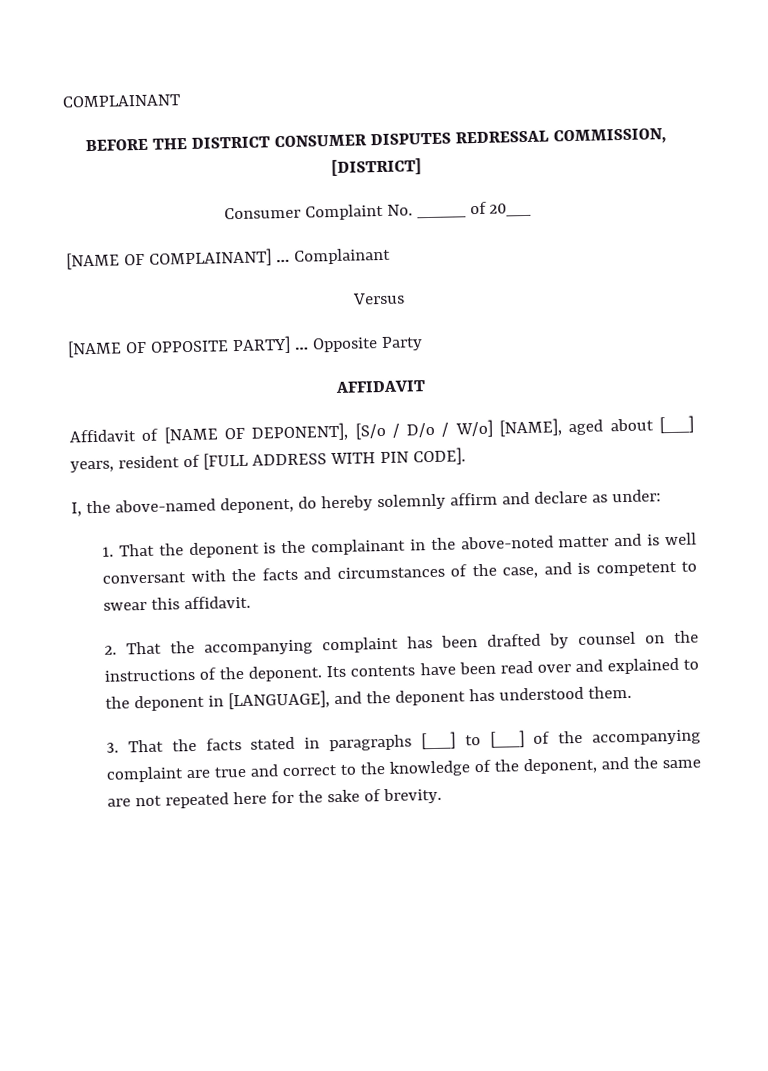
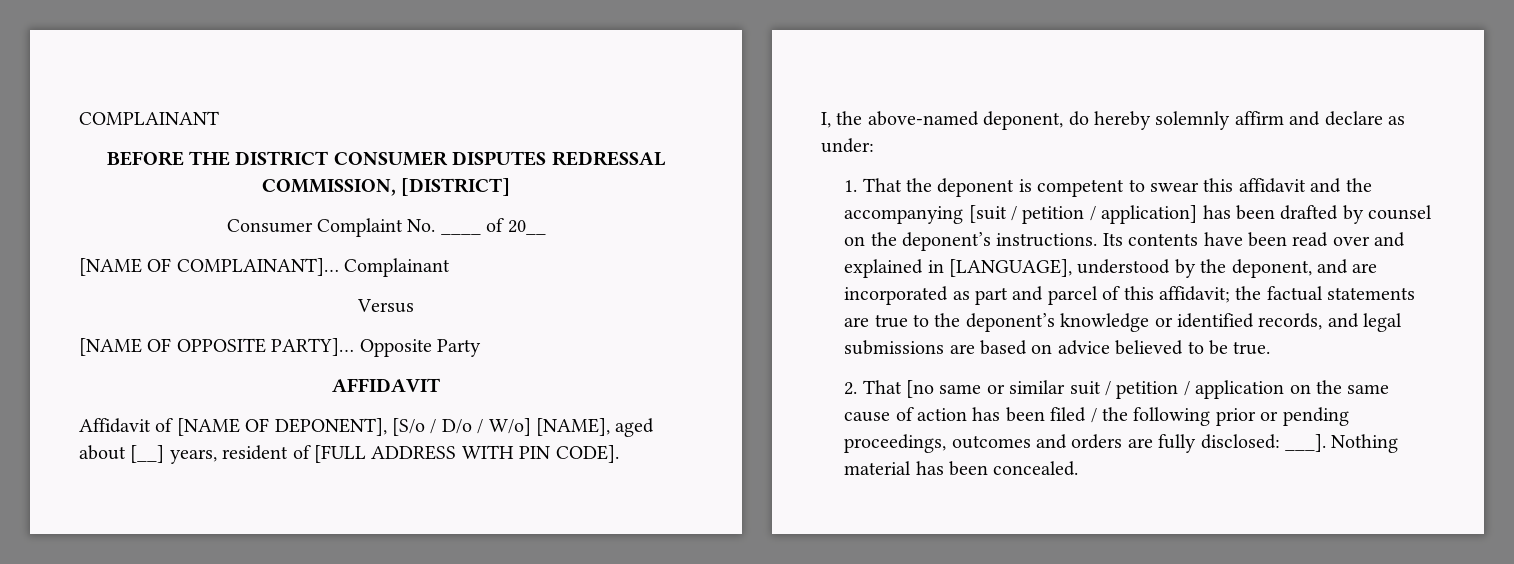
- [NAME OF COMPLAINANT] …
+ [NAME OF COMPLAINANT]…
- [NAME OF OPPOSITE PARTY] …
+ [NAME OF OPPOSITE PARTY]…
- 1. That the deponent is the complainant in the above-noted matter and is well conversant with the facts and circumstances of the case, and is competent to swear this affidavit.
- 2. That the accompanying complaint has been drafted by counsel on the instructions of the deponent.
+ 1. That the deponent is competent to swear this affidavit and the accompanying [suit / petition / application] has been drafted by counsel on the deponent’s instructions.
- Its contents have been read over and explained to the deponent in [LANGUAGE], and the deponent has understood them.
- 3. That the facts stated in paragraphs [__] to [__] of the accompanying complaint are true and correct to the knowledge of the deponent, and the same are not repeated here for the sake of brevity.
+ Its contents have been read over and explained in [LANGUAGE], understood by the deponent, and are incorporated as part and parcel of this affidavit; the factual statements are true to the deponent’s knowledge or identified records, and legal submissions are based on advice believed to be true.
+ 2. That [no same or similar suit / petition / application on the same cause of action has been filed / the following prior or pending proceedings, outcomes and orders are fully disclosed: ___]. Nothing material has been concealed.

